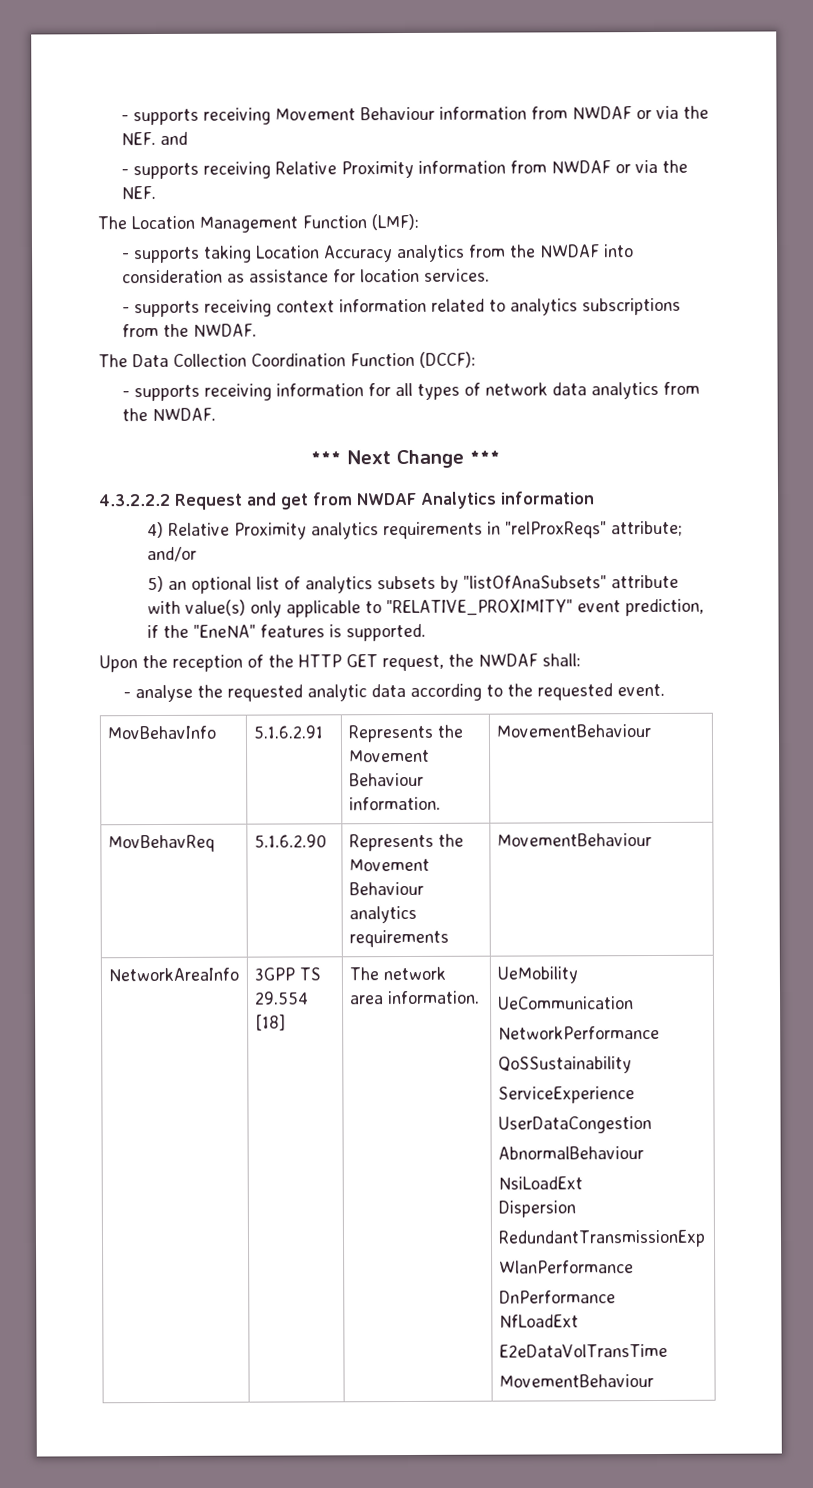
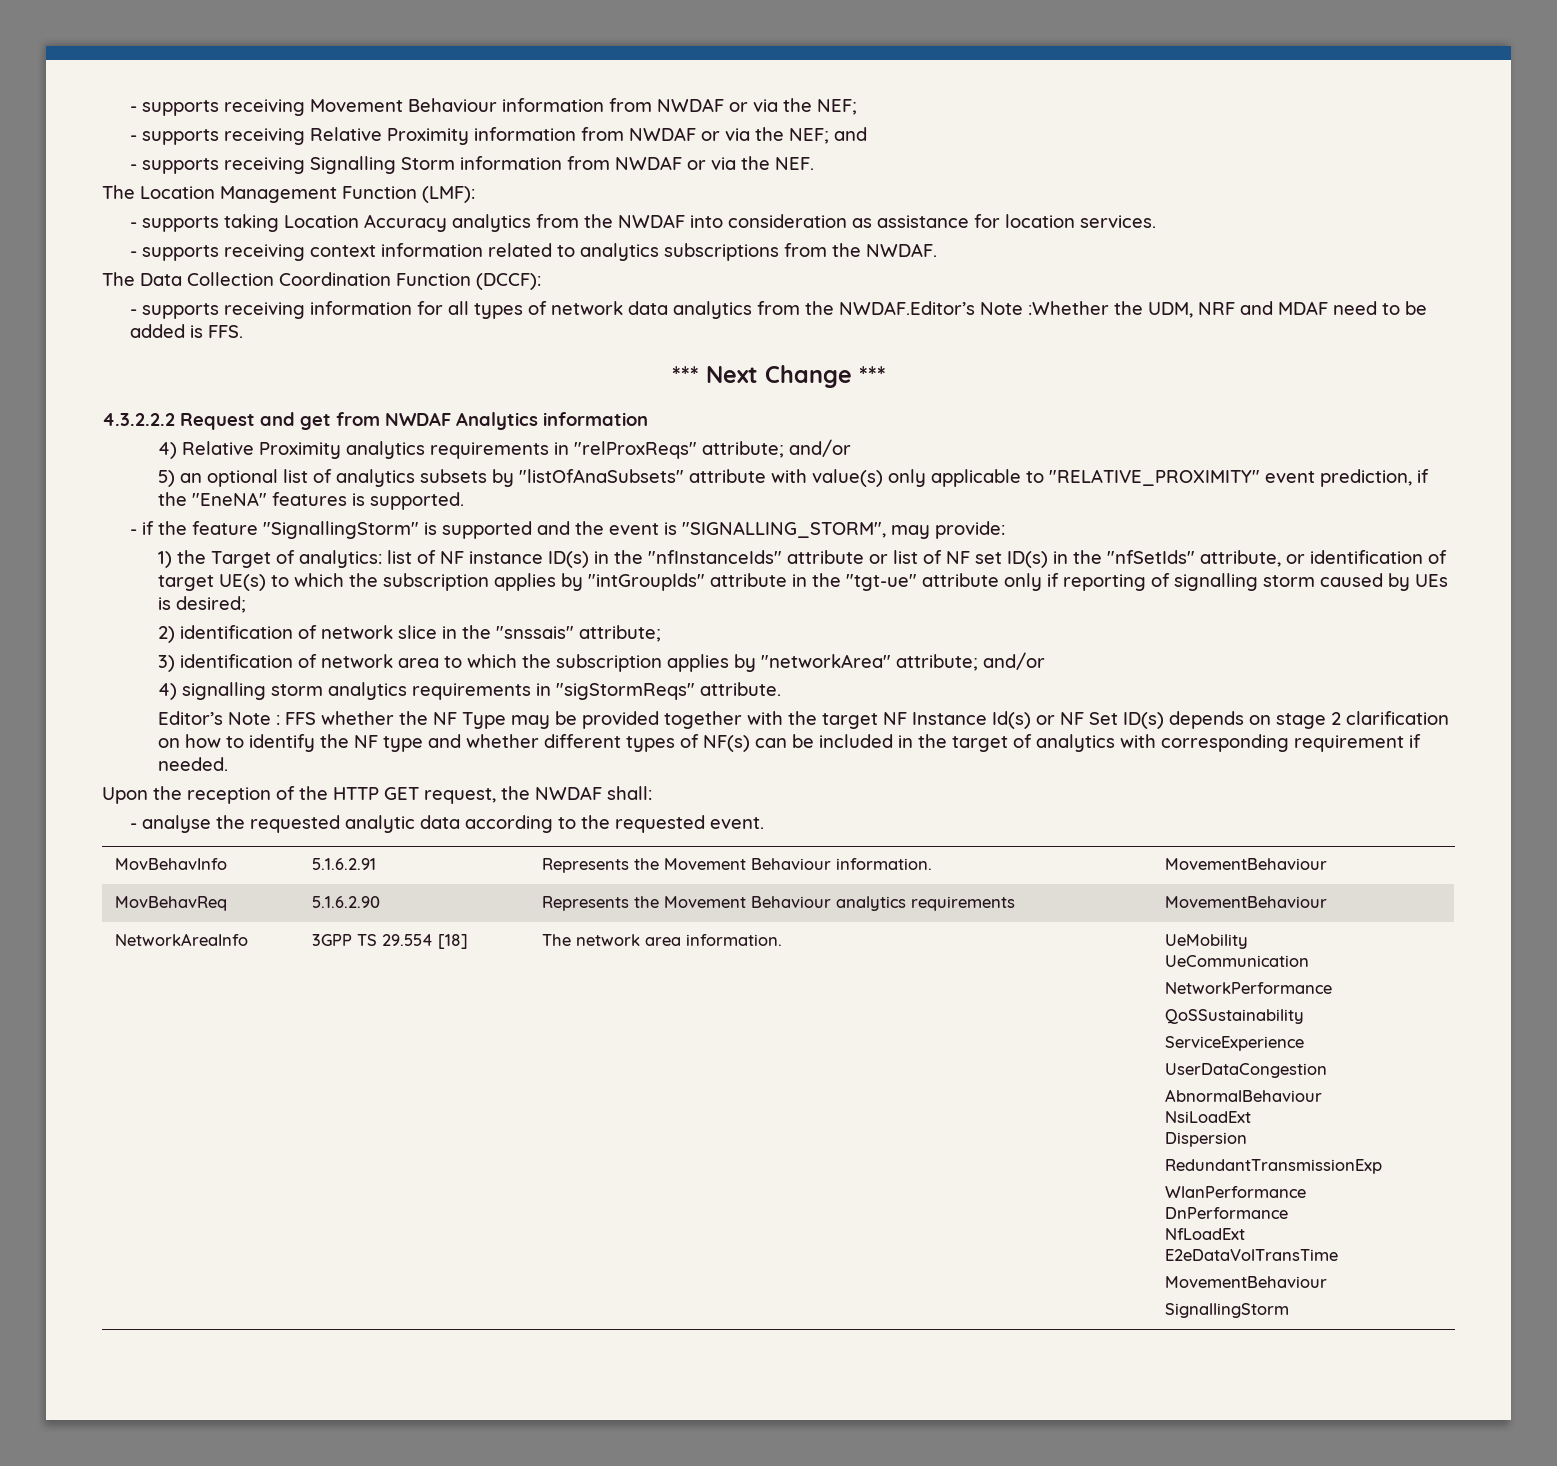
- - supports receiving Movement Behaviour information from NWDAF or via the NEF. and
+ - supports receiving Movement Behaviour information from NWDAF or via the NEF;
- - supports receiving Relative Proximity information from NWDAF or via the NEF.
+ - supports receiving Relative Proximity information from NWDAF or via the NEF; and
+ - supports receiving Signalling Storm information from NWDAF or via the NEF.
- - supports receiving information for all types of network data analytics from the NWDAF.
+ - supports receiving information for all types of network data analytics from the NWDAF.Editor’s Note :Whether the UDM, NRF and MDAF need to be added is FFS.
+ - if the feature "SignallingStorm" is supported and the event is "SIGNALLING_STORM", may provide:
+ 1) the Target of analytics: list of NF instance ID(s) in the "nfInstanceIds" attribute or list of NF set ID(s) in the "nfSetIds" attribute, or identification of target UE(s) to which the subscription applies by "intGroupIds" attribute in the "tgt-ue" attribute only if reporting of signalling storm caused by UEs is desired;
+ 2) identification of network slice in the "snssais" attribute;
+ 3) identification of network area to which the subscription applies by "networkArea" attribute; and/or
+ 4) signalling storm analytics requirements in "sigStormReqs" attribute.
+ Editor’s Note : FFS whether the NF Type may be provided together with the target NF Instance Id(s) or NF Set ID(s) depends on stage 2 clarification on how to identify the NF type and whether different types of NF(s) can be included in the target of analytics with corresponding requirement if needed.
  NetworkAreaInfo | 3GPP TS 29.554 [18] | The network area information. | UeMobility
  UeCommunication
  NetworkPerformance
  QoSSustainability
  ServiceExperience
  UserDataCongestion
  AbnormalBehaviour
  NsiLoadExt
  Dispersion
  RedundantTransmissionExp
  WlanPerformance
  DnPerformance
  NfLoadExt
  E2eDataVolTransTime
  MovementBehaviour
+ SignallingStorm

